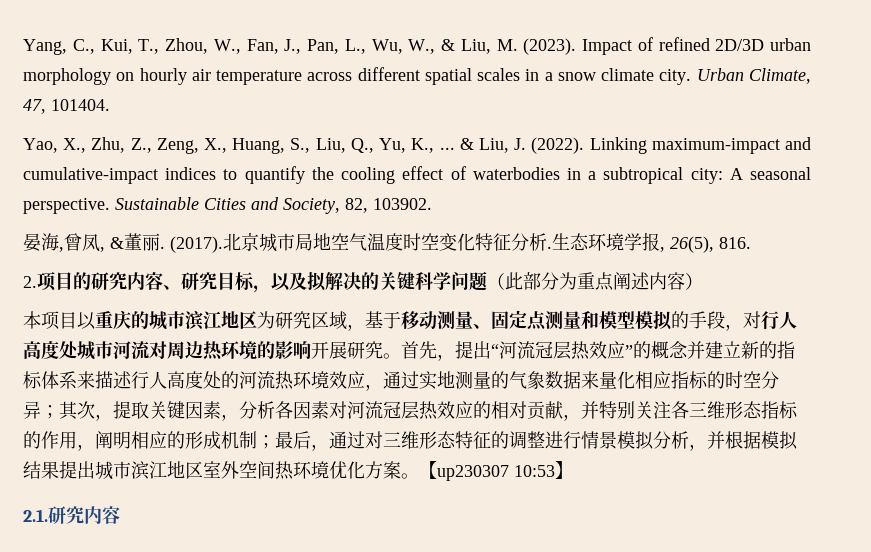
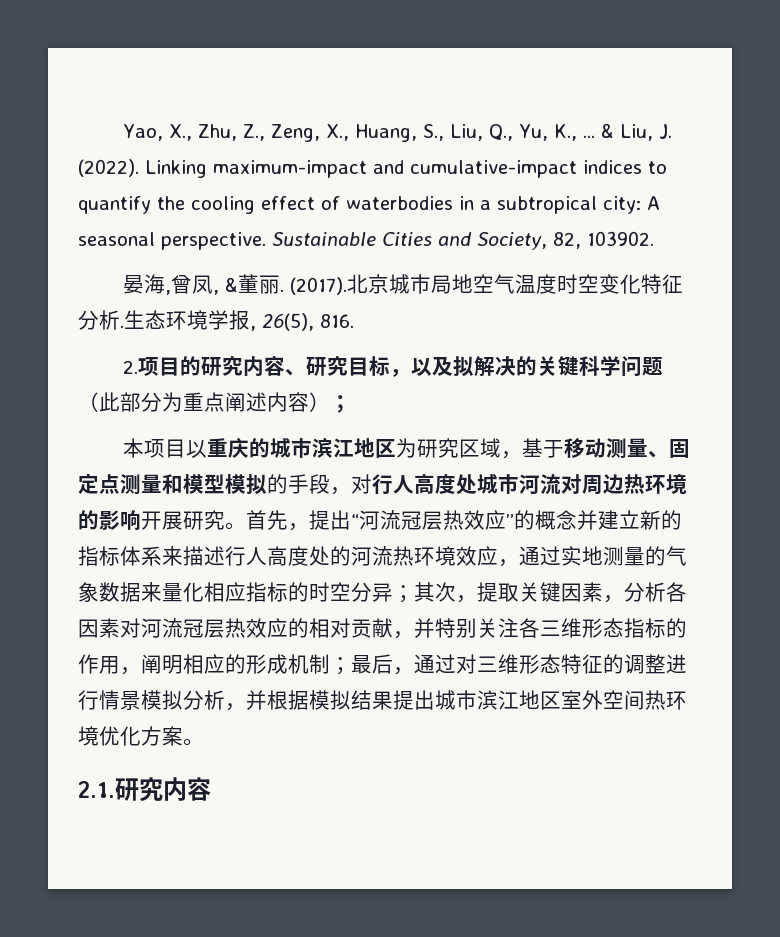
- Yang, C., Kui, T., Zhou, W., Fan, J., Pan, L., Wu, W., & Liu, M. (2023). Impact of refined 2D/3D urban morphology on hourly air temperature across different spatial scales in a snow climate city. Urban Climate, 47, 101404.
- 2.项目的研究内容、研究目标，以及拟解决的关键科学问题（此部分为重点阐述内容）
+ 2.项目的研究内容、研究目标，以及拟解决的关键科学问题（此部分为重点阐述内容）；
- 【up230307 10:53】

